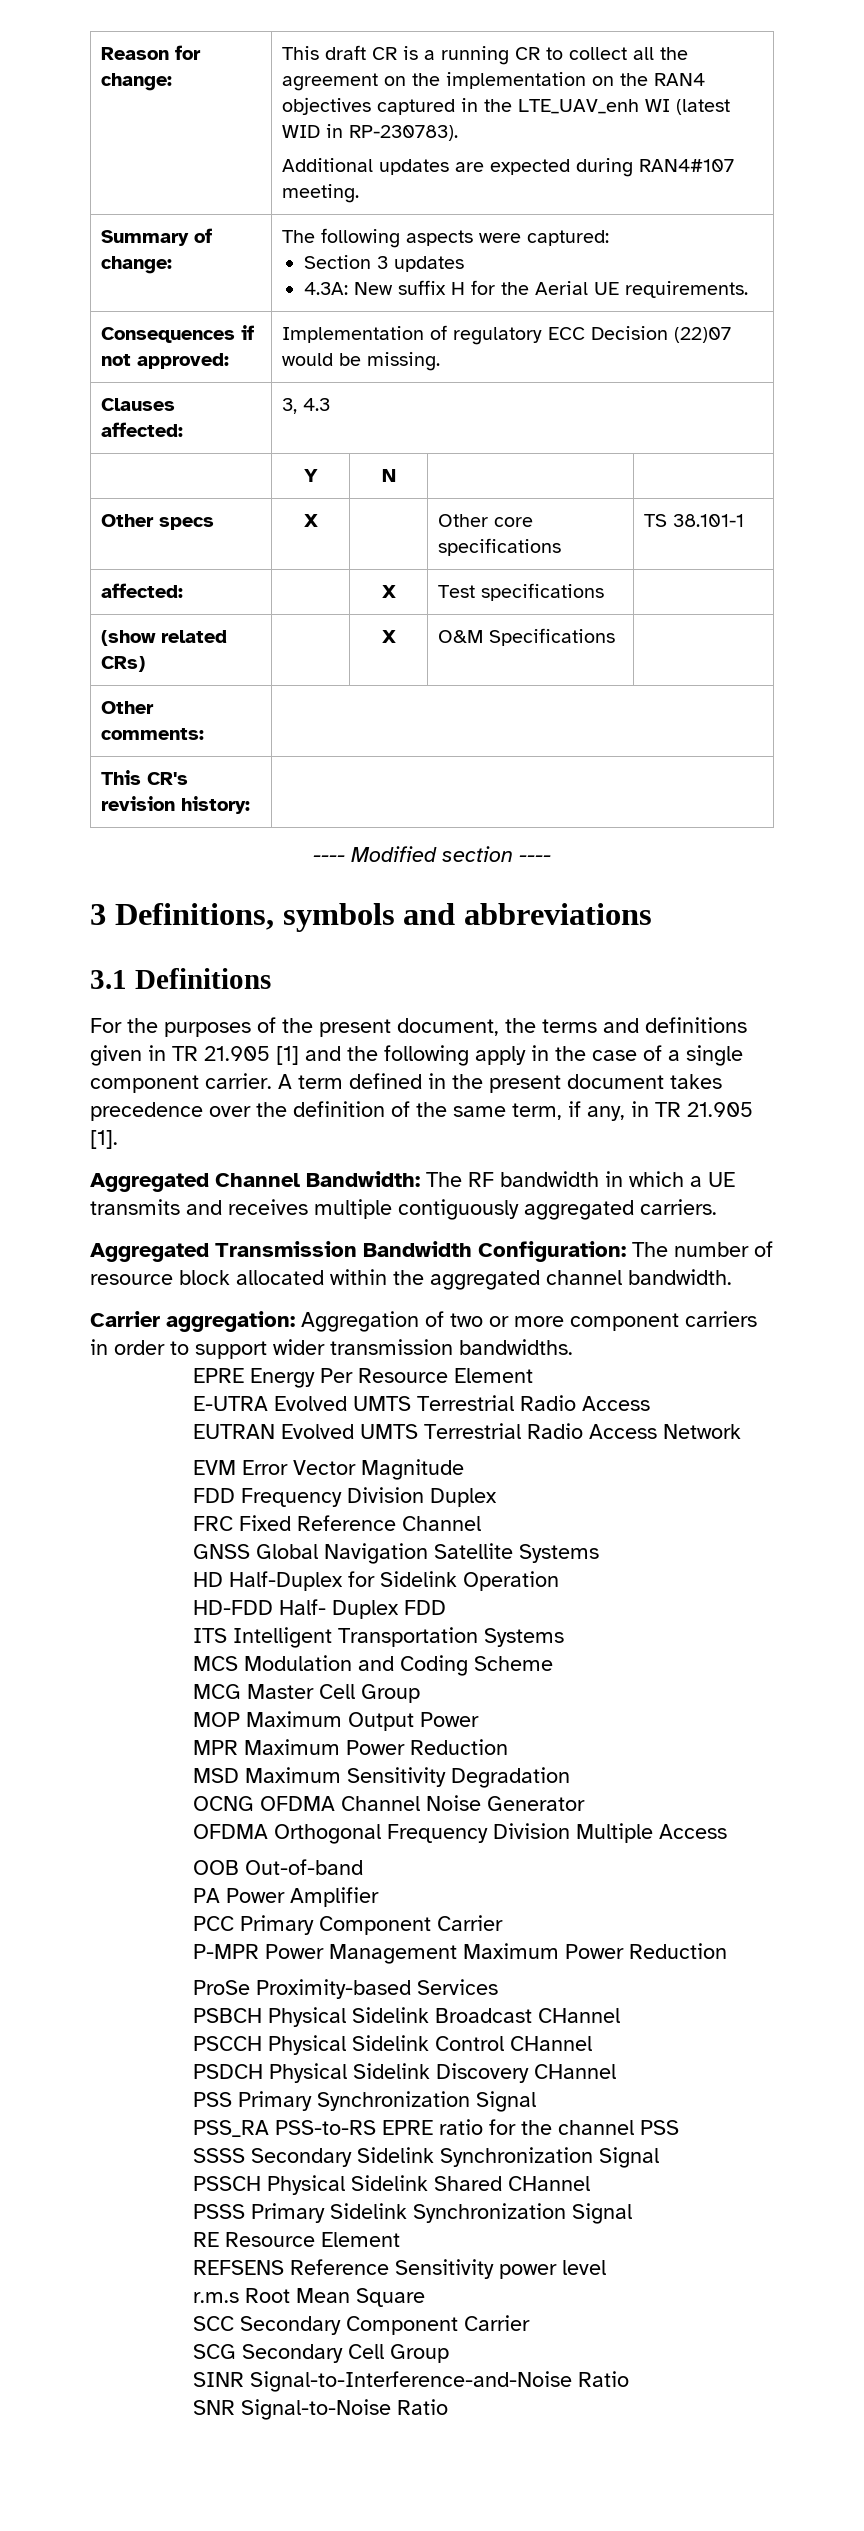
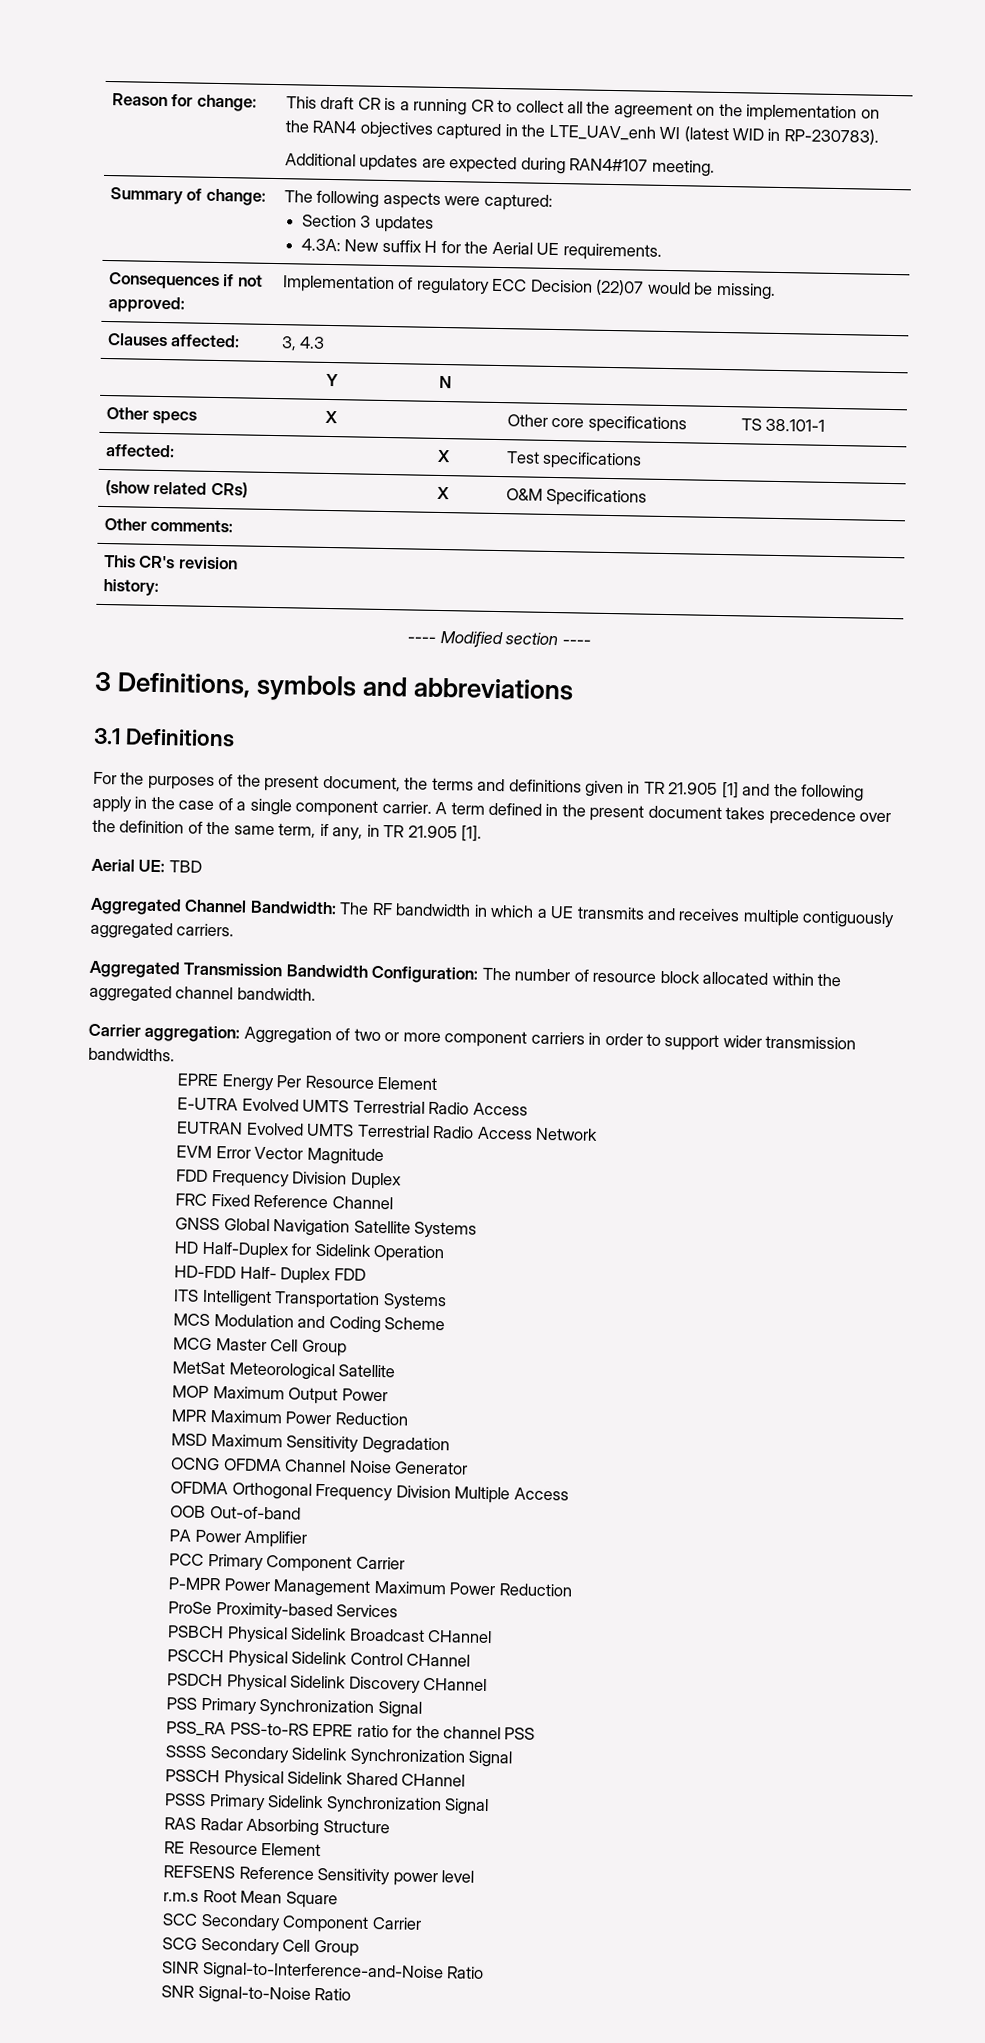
+ Aerial UE: TBD
+ MetSat Meteorological Satellite
+ RAS Radar Absorbing Structure

